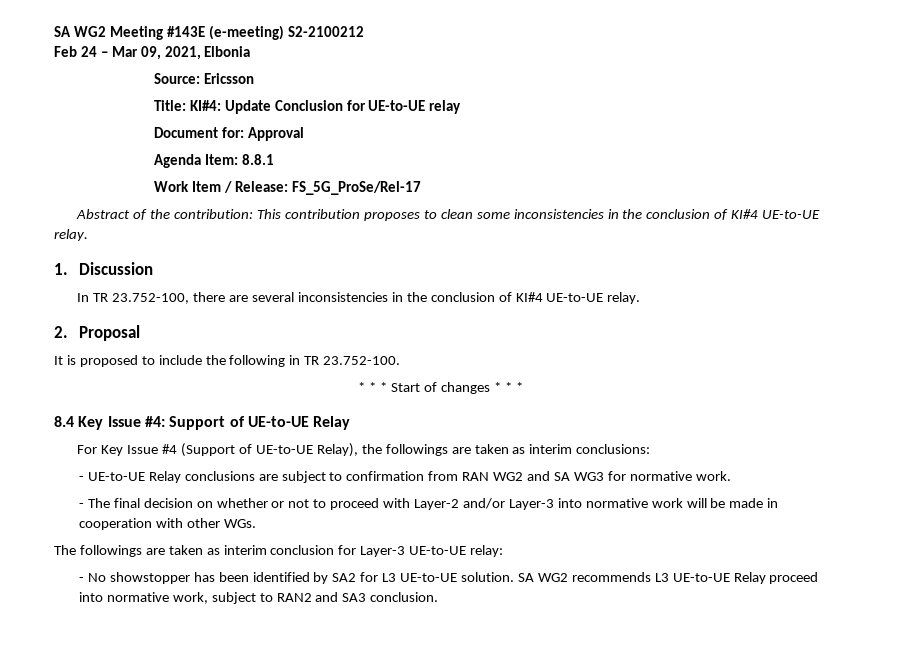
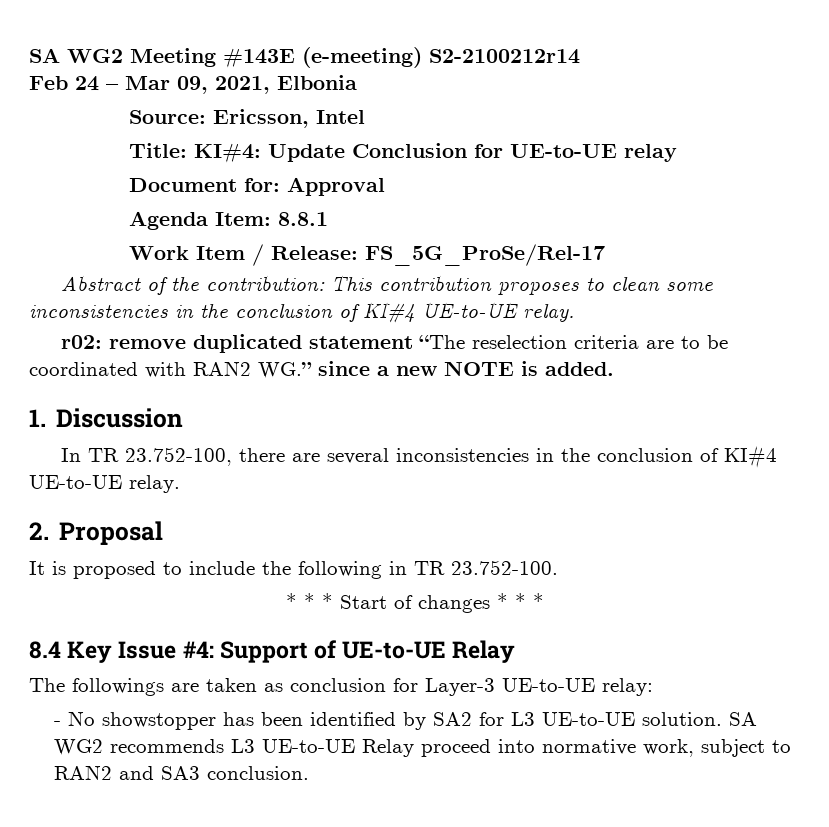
- SA WG2 Meeting #143E (e-meeting) S2-2100212
+ SA WG2 Meeting #143E (e-meeting) S2-2100212r14
- Source: Ericsson
+ Source: Ericsson, Intel
+ r02: remove duplicated statement “The reselection criteria are to be coordinated with RAN2 WG.” since a new NOTE is added.
- For Key Issue #4 (Support of UE-to-UE Relay), the followings are taken as interim conclusions:
- - UE-to-UE Relay conclusions are subject to confirmation from RAN WG2 and SA WG3 for normative work.
- - The final decision on whether or not to proceed with Layer-2 and/or Layer-3 into normative work will be made in cooperation with other WGs.
- The followings are taken as interim conclusion for Layer-3 UE-to-UE relay:
+ The followings are taken as conclusion for Layer-3 UE-to-UE relay:

